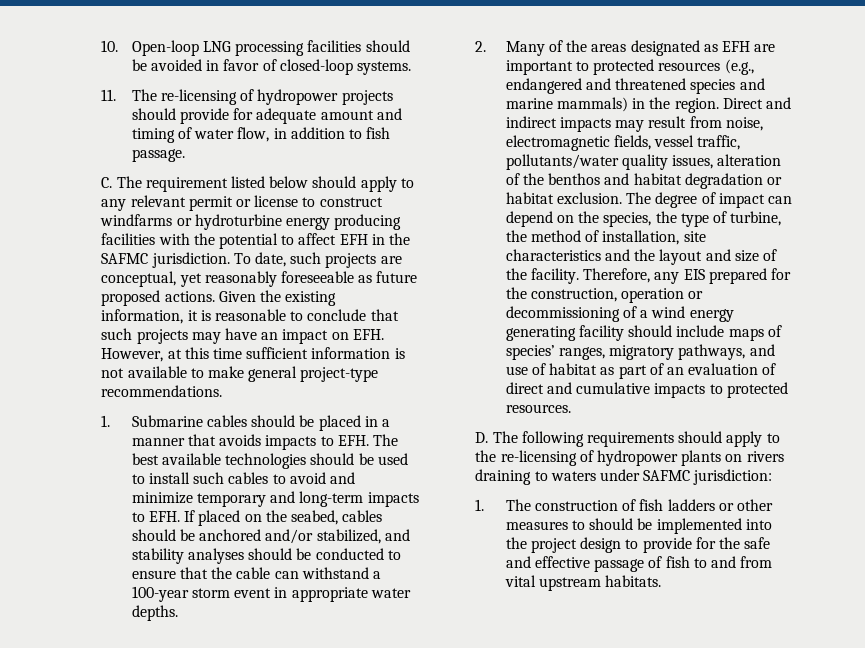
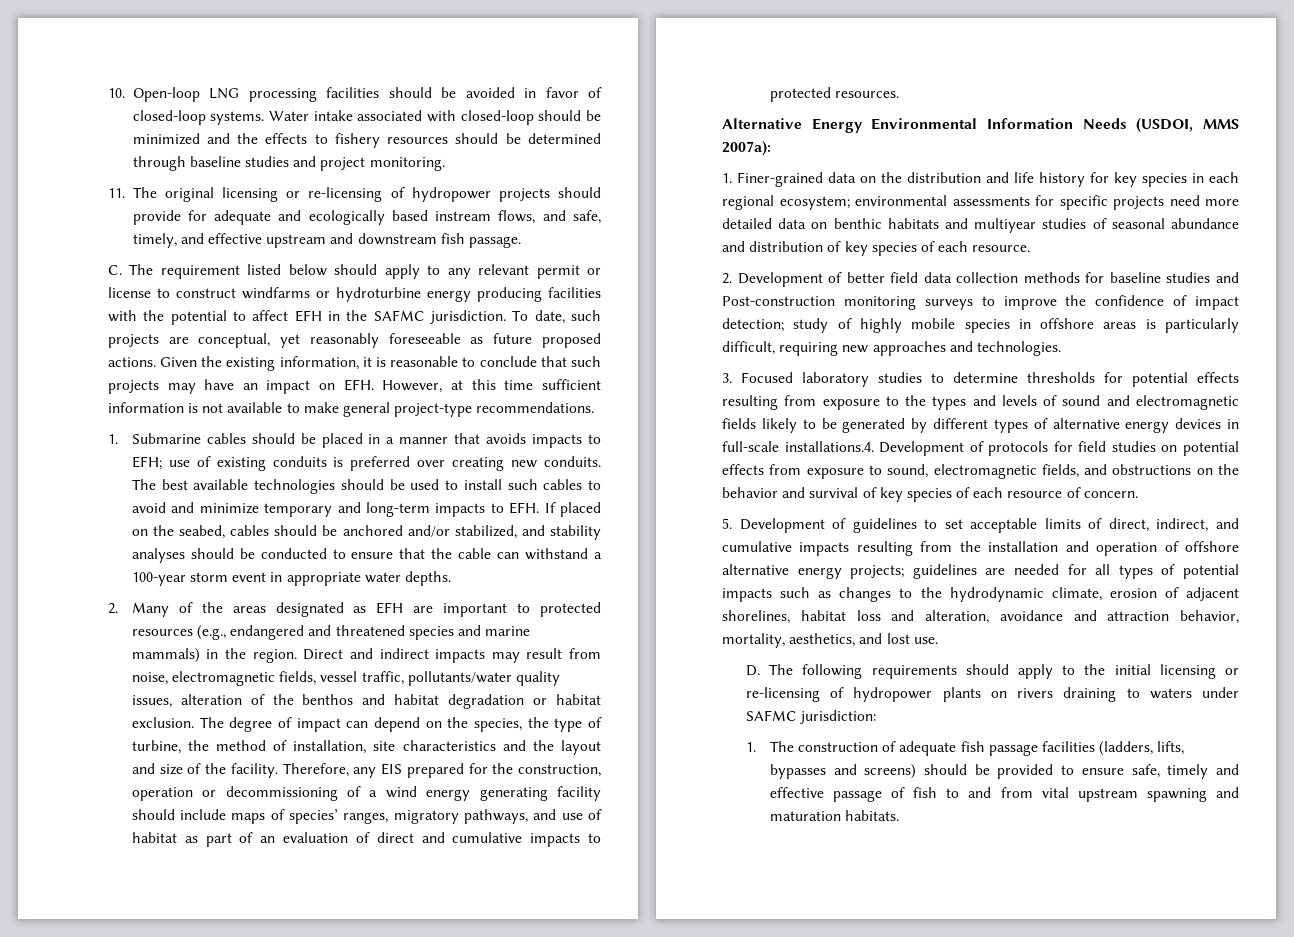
+ Water intake associated with closed-loop should be minimized and the effects to fishery resources should be determined through baseline studies and project monitoring.
- 11. The re-licensing of hydropower projects should provide for adequate amount and timing of water flow, in addition to fish passage.
+ 11. The original licensing or re-licensing of hydropower projects should provide for adequate and ecologically based instream flows, and safe, timely, and effective upstream and downstream fish passage.
- 1. Submarine cables should be placed in a manner that avoids impacts to EFH. The best available technologies should be used to install such cables to avoid and minimize temporary and long-term impacts to EFH. If placed on the seabed, cables should be anchored and/or stabilized, and stability analyses should be conducted to ensure that the cable can withstand a 100-year storm event in appropriate water depths.
+ 1. Submarine cables should be placed in a manner that avoids impacts to EFH; use of existing conduits is preferred over creating new conduits. The best available technologies should be used to install such cables to avoid and minimize temporary and long-term impacts to EFH. If placed on the seabed, cables should be anchored and/or stabilized, and stability analyses should be conducted to ensure that the cable can withstand a 100-year storm event in appropriate water depths.
+ Alternative Energy Environmental Information Needs (USDOI, MMS 2007a):
+ 1. Finer-grained data on the distribution and life history for key species in each regional ecosystem; environmental assessments for specific projects need more detailed data on benthic habitats and multiyear studies of seasonal abundance and distribution of key species of each resource.
+ 2. Development of better field data collection methods for baseline studies and Post-construction monitoring surveys to improve the confidence of impact detection; study of highly mobile species in offshore areas is particularly difficult, requiring new approaches and technologies.
+ 3. Focused laboratory studies to determine thresholds for potential effects resulting from exposure to the types and levels of sound and electromagnetic fields likely to be generated by different types of alternative energy devices in full-scale installations.4. Development of protocols for field studies on potential effects from exposure to sound, electromagnetic fields, and obstructions on the behavior and survival of key species of each resource of concern.
+ 5. Development of guidelines to set acceptable limits of direct, indirect, and cumulative impacts resulting from the installation and operation of offshore alternative energy projects; guidelines are needed for all types of potential impacts such as changes to the hydrodynamic climate, erosion of adjacent shorelines, habitat loss and alteration, avoidance and attraction behavior, mortality, aesthetics, and lost use.
- D. The following requirements should apply to the re-licensing of hydropower plants on rivers draining to waters under SAFMC jurisdiction:
+ D. The following requirements should apply to the initial licensing or re-licensing of hydropower plants on rivers draining to waters under SAFMC jurisdiction:
- 1. The construction of fish ladders or other measures to should be implemented into the project design to provide for the safe and effective passage of fish to and from vital upstream habitats.
+ 1. The construction of adequate fish passage facilities (ladders, lifts, bypasses and screens) should be provided to ensure safe, timely and effective passage of fish to and from vital upstream spawning and maturation habitats.

